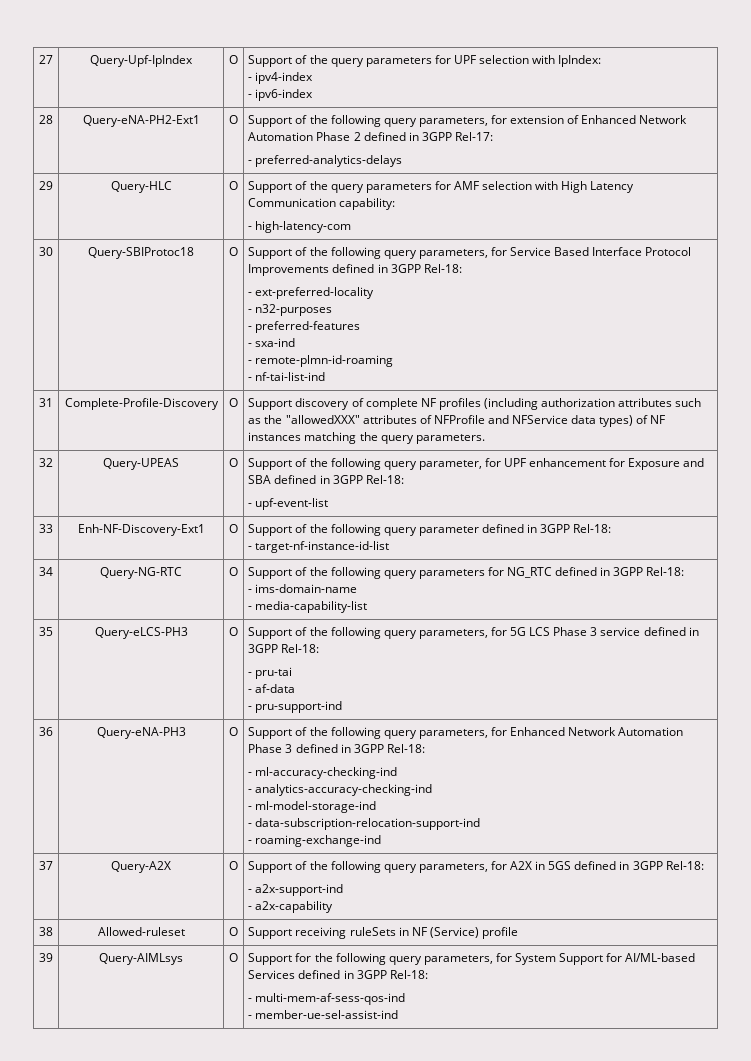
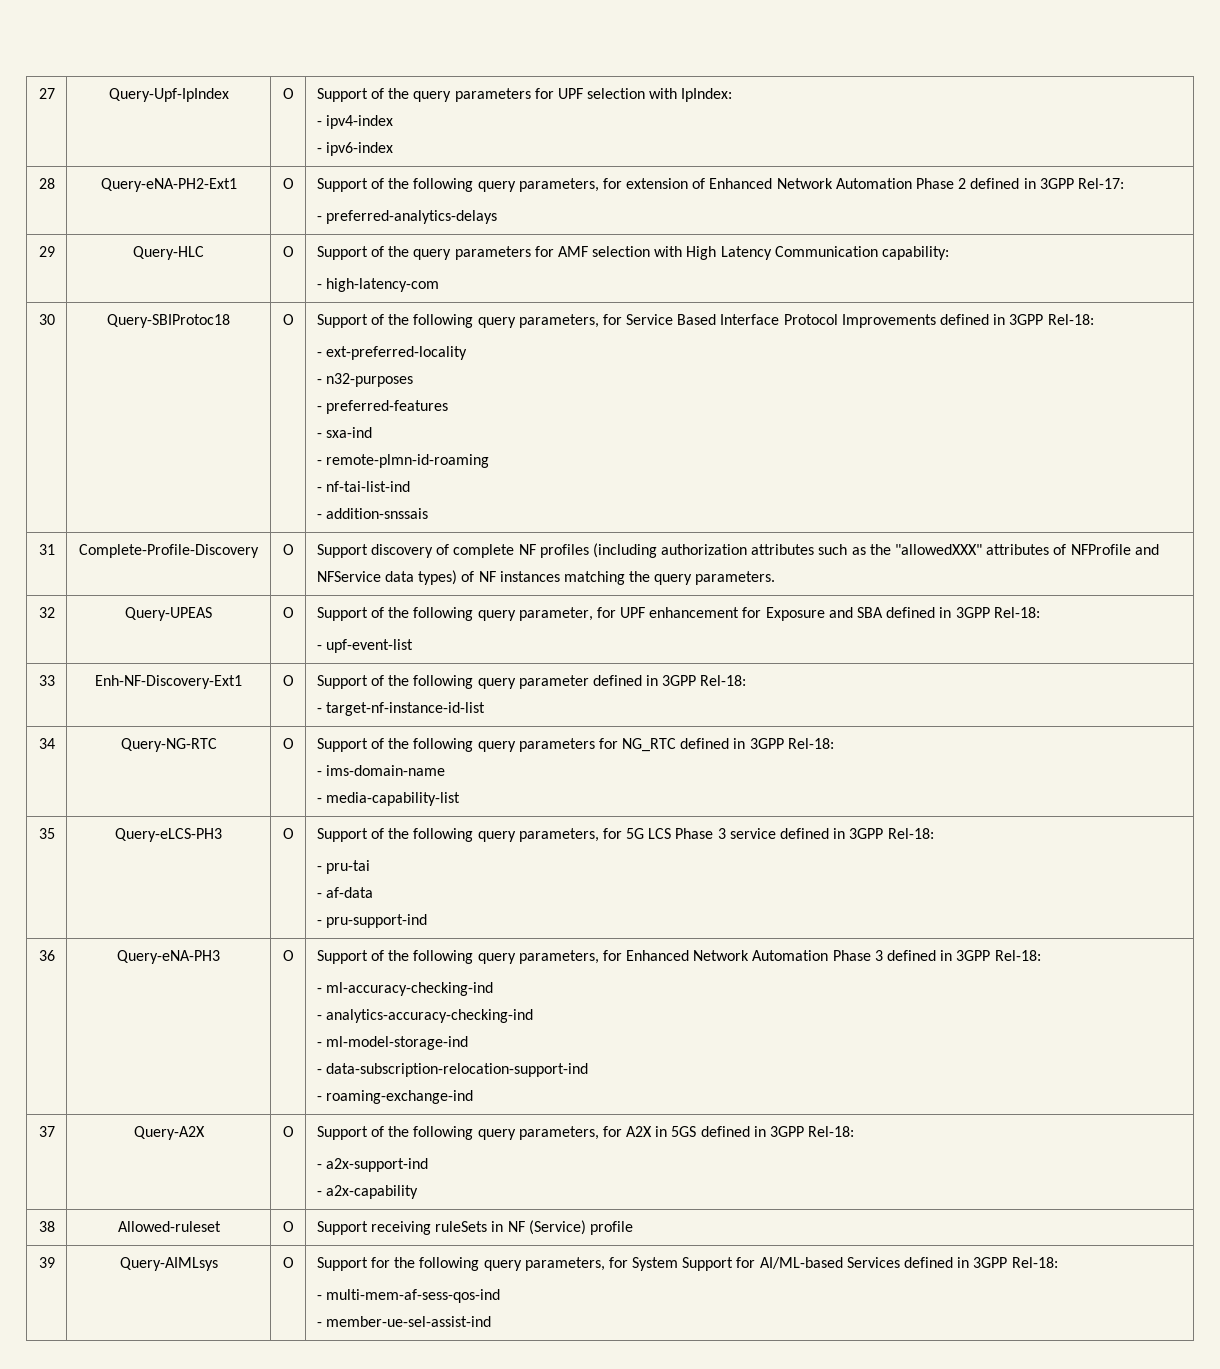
  30 | Query-SBIProtoc18 | O | Support of the following query parameters, for Service Based Interface Protocol Improvements defined in 3GPP Rel-18:
  - ext-preferred-locality
  - n32-purposes
  - preferred-features
  - sxa-ind
  - remote-plmn-id-roaming
  - nf-tai-list-ind
+ - addition-snssais

